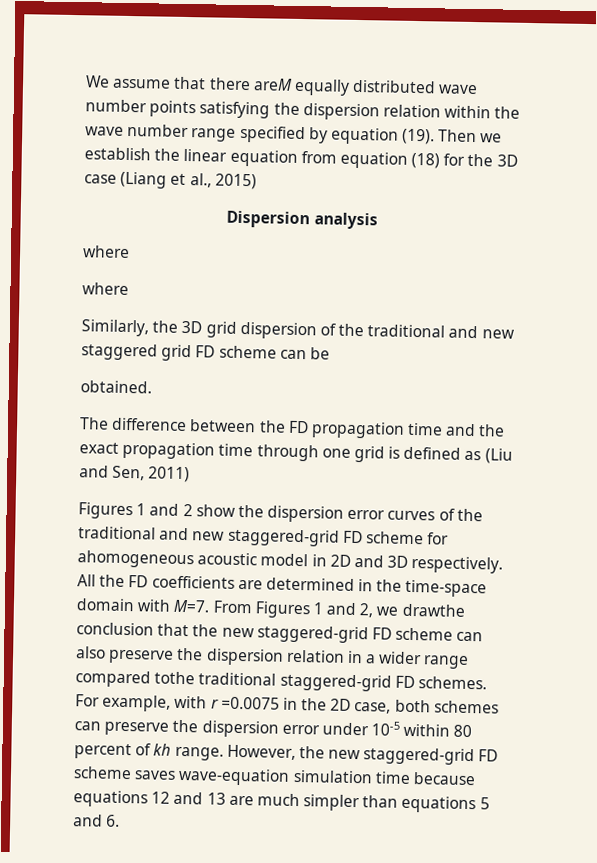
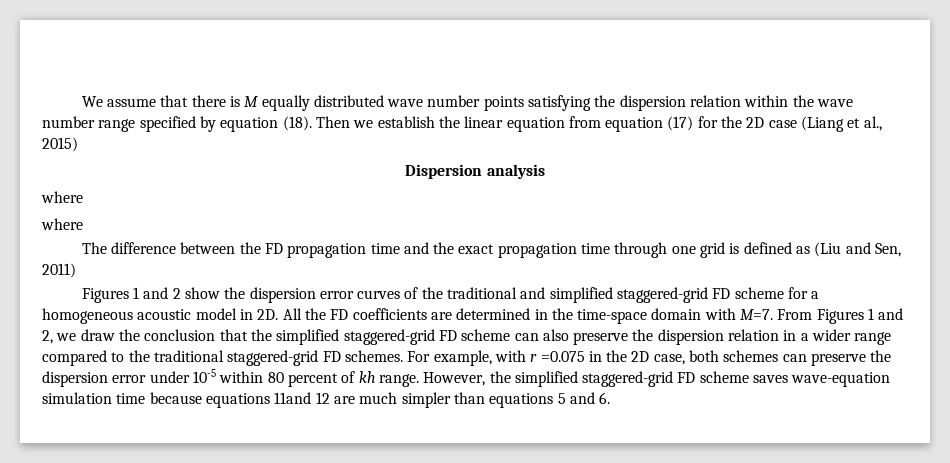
- We assume that there areM equally distributed wave number points satisfying the dispersion relation within the wave number range specified by equation (19).
+ We assume that there is M equally distributed wave number points satisfying the dispersion relation within the wave number range specified by equation (18).
- Then we establish the linear equation from equation (18) for the 3D case (Liang et al., 2015)
+ Then we establish the linear equation from equation (17) for the 2D case (Liang et al., 2015)
- Similarly, the 3D grid dispersion of the traditional and new staggered grid FD scheme can be
- obtained.
- Figures 1 and 2 show the dispersion error curves of the traditional and new staggered-grid FD scheme for ahomogeneous acoustic model in 2D and 3D respectively.
+ Figures 1 and 2 show the dispersion error curves of the traditional and simplified staggered-grid FD scheme for a homogeneous acoustic model in 2D.
- All the FD coefficients are determined in the time-space domain with M=7. From Figures 1 and 2, we drawthe conclusion that the new staggered-grid FD scheme can also preserve the dispersion relation in a wider range compared tothe traditional staggered-grid FD schemes.
+ All the FD coefficients are determined in the time-space domain with M=7. From Figures 1 and 2, we draw the conclusion that the simplified staggered-grid FD scheme can also preserve the dispersion relation in a wider range compared to the traditional staggered-grid FD schemes.
- For example, with r =0.0075 in the 2D case, both schemes can preserve the dispersion error under 10-5 within 80 percent of kh range.
+ For example, with r =0.075 in the 2D case, both schemes can preserve the dispersion error under 10-5 within 80 percent of kh range.
- However, the new staggered-grid FD scheme saves wave-equation simulation time because equations 12 and 13 are much simpler than equations 5 and 6.
+ However, the simplified staggered-grid FD scheme saves wave-equation simulation time because equations 11and 12 are much simpler than equations 5 and 6.

